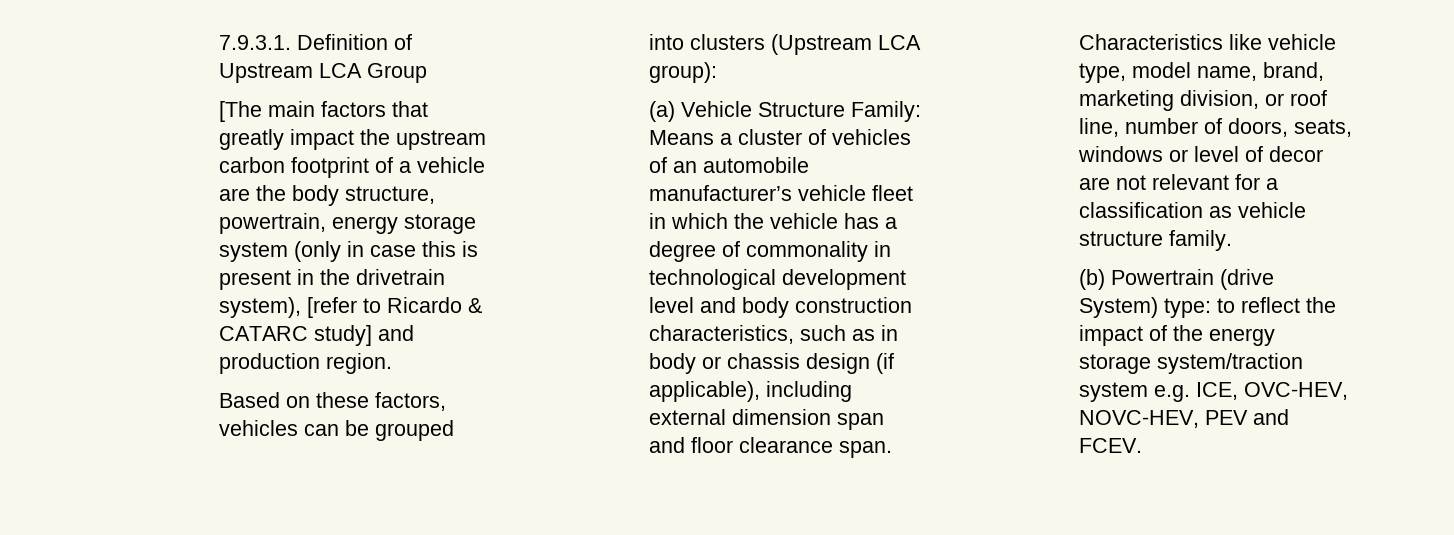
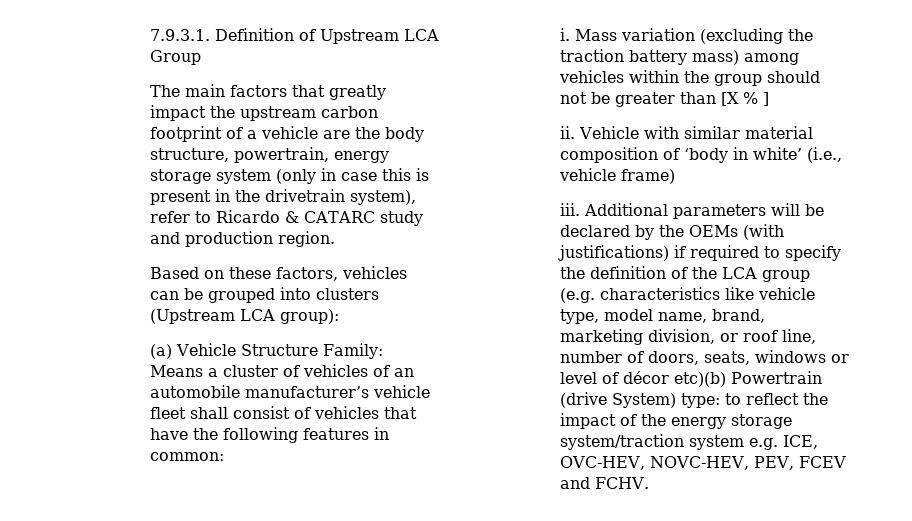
- [The main factors that greatly impact the upstream carbon footprint of a vehicle are the body structure, powertrain, energy storage system (only in case this is present in the drivetrain system), [refer to Ricardo & CATARC study] and production region.
+ The main factors that greatly impact the upstream carbon footprint of a vehicle are the body structure, powertrain, energy storage system (only in case this is present in the drivetrain system), refer to Ricardo & CATARC study and production region.
- (a) Vehicle Structure Family: Means a cluster of vehicles of an automobile manufacturer’s vehicle fleet in which the vehicle has a degree of commonality in technological development level and body construction characteristics, such as in body or chassis design (if applicable), including external dimension span and floor clearance span. Characteristics like vehicle type, model name, brand, marketing division, or roof line, number of doors, seats, windows or level of decor are not relevant for a classification as vehicle structure family.
- (b) Powertrain (drive System) type: to reflect the impact of the energy storage system/traction system e.g. ICE, OVC-HEV, NOVC-HEV, PEV and FCEV.
+ (a) Vehicle Structure Family: Means a cluster of vehicles of an automobile manufacturer’s vehicle fleet shall consist of vehicles that have the following features in common:
+ i. Mass variation (excluding the traction battery mass) among vehicles within the group should not be greater than [X % ]
+ ii. Vehicle with similar material composition of ‘body in white’ (i.e., vehicle frame)
+ iii. Additional parameters will be declared by the OEMs (with justifications) if required to specify the definition of the LCA group (e.g. characteristics like vehicle type, model name, brand, marketing division, or roof line, number of doors, seats, windows or level of décor etc)(b) Powertrain (drive System) type: to reflect the impact of the energy storage system/traction system e.g. ICE, OVC-HEV, NOVC-HEV, PEV, FCEV and FCHV.

